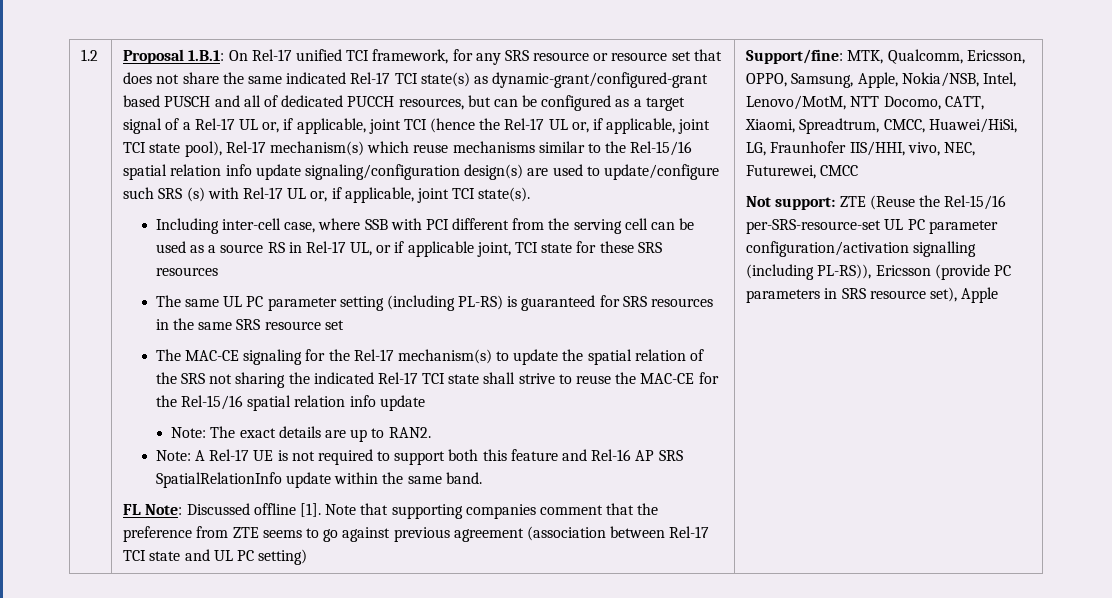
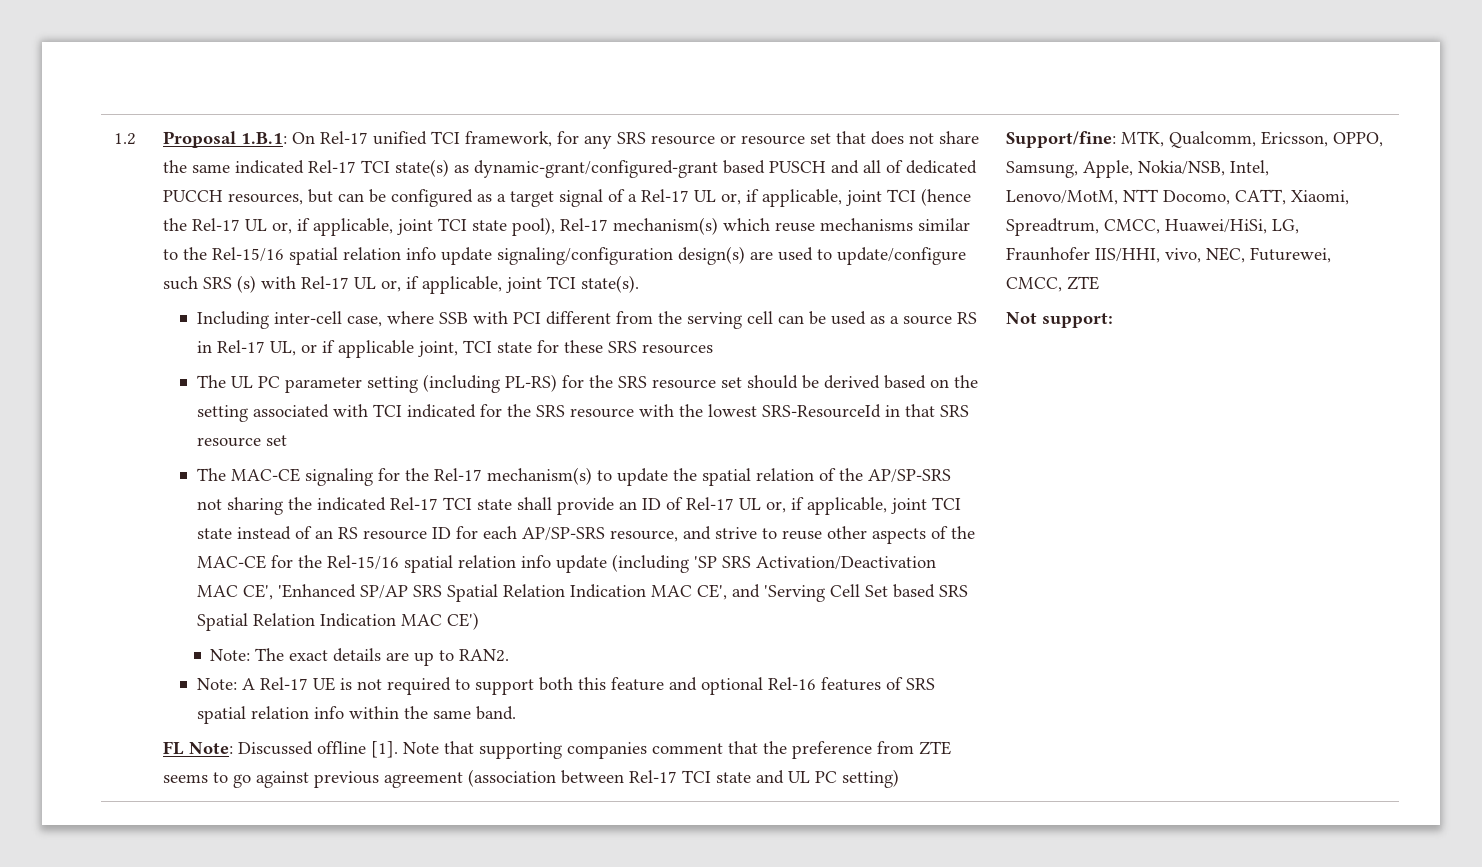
- The same UL PC parameter setting (including PL-RS) is guaranteed for SRS resources in the same SRS resource set
+ The UL PC parameter setting (including PL-RS) for the SRS resource set should be derived based on the setting associated with TCI indicated for the SRS resource with the lowest SRS-ResourceId in that SRS resource set
- The MAC-CE signaling for the Rel-17 mechanism(s) to update the spatial relation of the SRS not sharing the indicated Rel-17 TCI state shall strive to reuse the MAC-CE for the Rel-15/16 spatial relation info update
+ The MAC-CE signaling for the Rel-17 mechanism(s) to update the spatial relation of the AP/SP-SRS not sharing the indicated Rel-17 TCI state shall provide an ID of Rel-17 UL or, if applicable, joint TCI state instead of an RS resource ID for each AP/SP-SRS resource, and strive to reuse other aspects of the MAC-CE for the Rel-15/16 spatial relation info update (including 'SP SRS Activation/Deactivation MAC CE', 'Enhanced SP/AP SRS Spatial Relation Indication MAC CE', and 'Serving Cell Set based SRS Spatial Relation Indication MAC CE')
- Note: A Rel-17 UE is not required to support both this feature and Rel-16 AP SRS SpatialRelationInfo update within the same band.
+ Note: A Rel-17 UE is not required to support both this feature and optional Rel-16 features of SRS spatial relation info within the same band.
- Support/fine: MTK, Qualcomm, Ericsson, OPPO, Samsung, Apple, Nokia/NSB, Intel, Lenovo/MotM, NTT Docomo, CATT, Xiaomi, Spreadtrum, CMCC, Huawei/HiSi, LG, Fraunhofer IIS/HHI, vivo, NEC, Futurewei, CMCC
+ Support/fine: MTK, Qualcomm, Ericsson, OPPO, Samsung, Apple, Nokia/NSB, Intel, Lenovo/MotM, NTT Docomo, CATT, Xiaomi, Spreadtrum, CMCC, Huawei/HiSi, LG, Fraunhofer IIS/HHI, vivo, NEC, Futurewei, CMCC, ZTE
- Not support: ZTE (Reuse the Rel-15/16 per-SRS-resource-set UL PC parameter configuration/activation signalling (including PL-RS)), Ericsson (provide PC parameters in SRS resource set), Apple
+ Not support:

